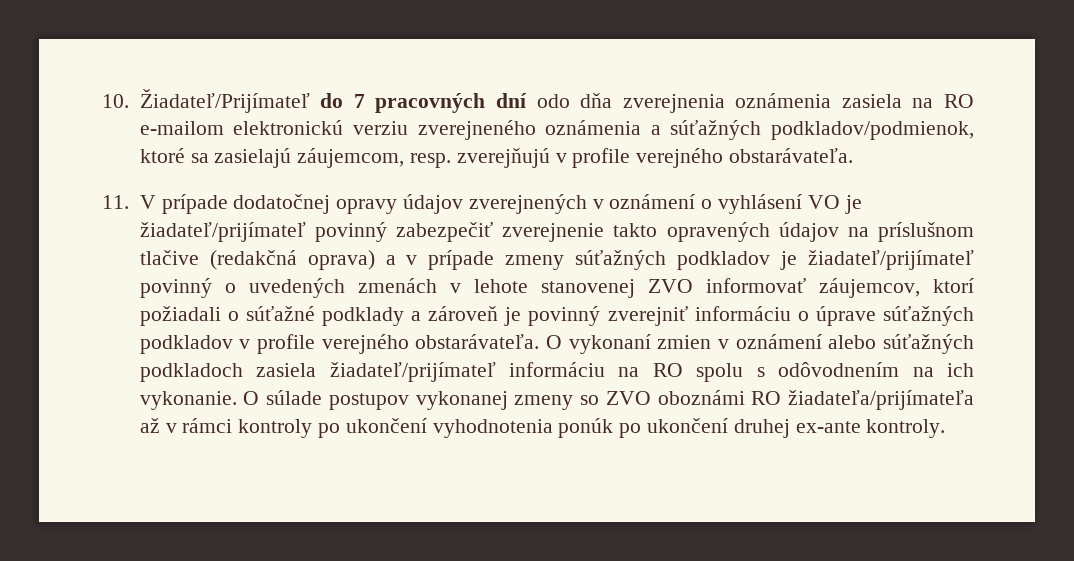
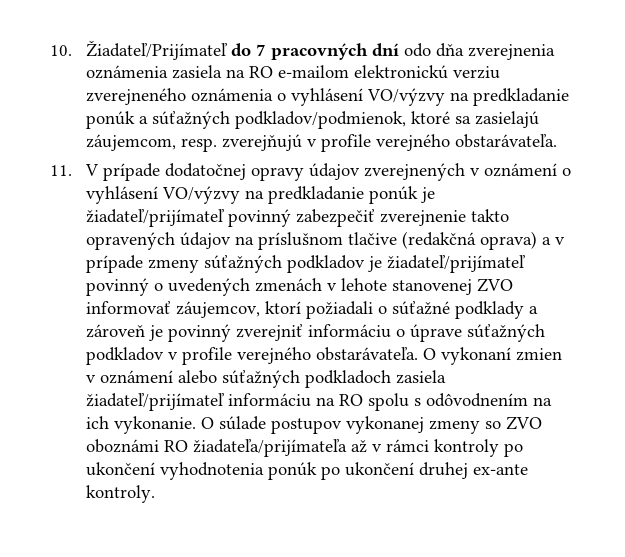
- 10. Žiadateľ/Prijímateľ do 7 pracovných dní odo dňa zverejnenia oznámenia zasiela na RO e-mailom elektronickú verziu zverejneného oznámenia a súťažných podkladov/podmienok, ktoré sa zasielajú záujemcom, resp. zverejňujú v profile verejného obstarávateľa.
+ 10. Žiadateľ/Prijímateľ do 7 pracovných dní odo dňa zverejnenia oznámenia zasiela na RO e-mailom elektronickú verziu zverejneného oznámenia o vyhlásení VO/výzvy na predkladanie ponúk a súťažných podkladov/podmienok, ktoré sa zasielajú záujemcom, resp. zverejňujú v profile verejného obstarávateľa.
- 11. V prípade dodatočnej opravy údajov zverejnených v oznámení o vyhlásení VO je žiadateľ/prijímateľ povinný zabezpečiť zverejnenie takto opravených údajov na príslušnom tlačive (redakčná oprava) a v prípade zmeny súťažných podkladov je žiadateľ/prijímateľ povinný o uvedených zmenách v lehote stanovenej ZVO informovať záujemcov, ktorí požiadali o súťažné podklady a zároveň je povinný zverejniť informáciu o úprave súťažných podkladov v profile verejného obstarávateľa.
+ 11. V prípade dodatočnej opravy údajov zverejnených v oznámení o vyhlásení VO/výzvy na predkladanie ponúk je žiadateľ/prijímateľ povinný zabezpečiť zverejnenie takto opravených údajov na príslušnom tlačive (redakčná oprava) a v prípade zmeny súťažných podkladov je žiadateľ/prijímateľ povinný o uvedených zmenách v lehote stanovenej ZVO informovať záujemcov, ktorí požiadali o súťažné podklady a zároveň je povinný zverejniť informáciu o úprave súťažných podkladov v profile verejného obstarávateľa.

